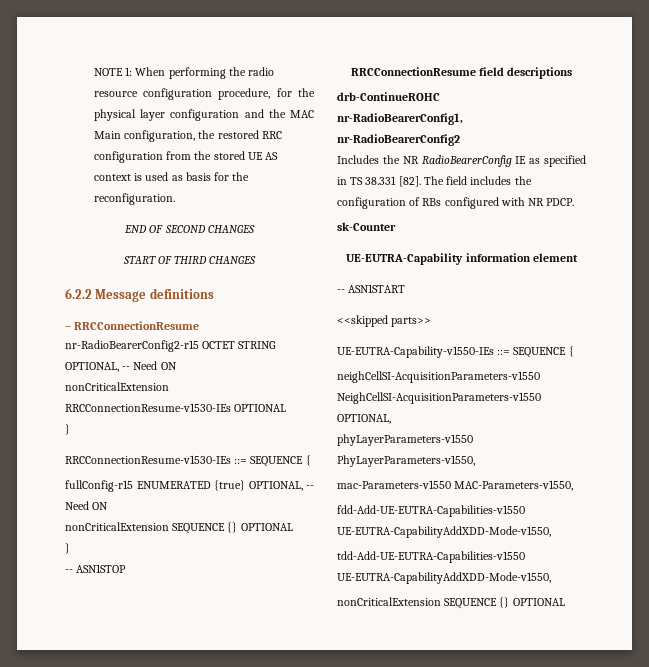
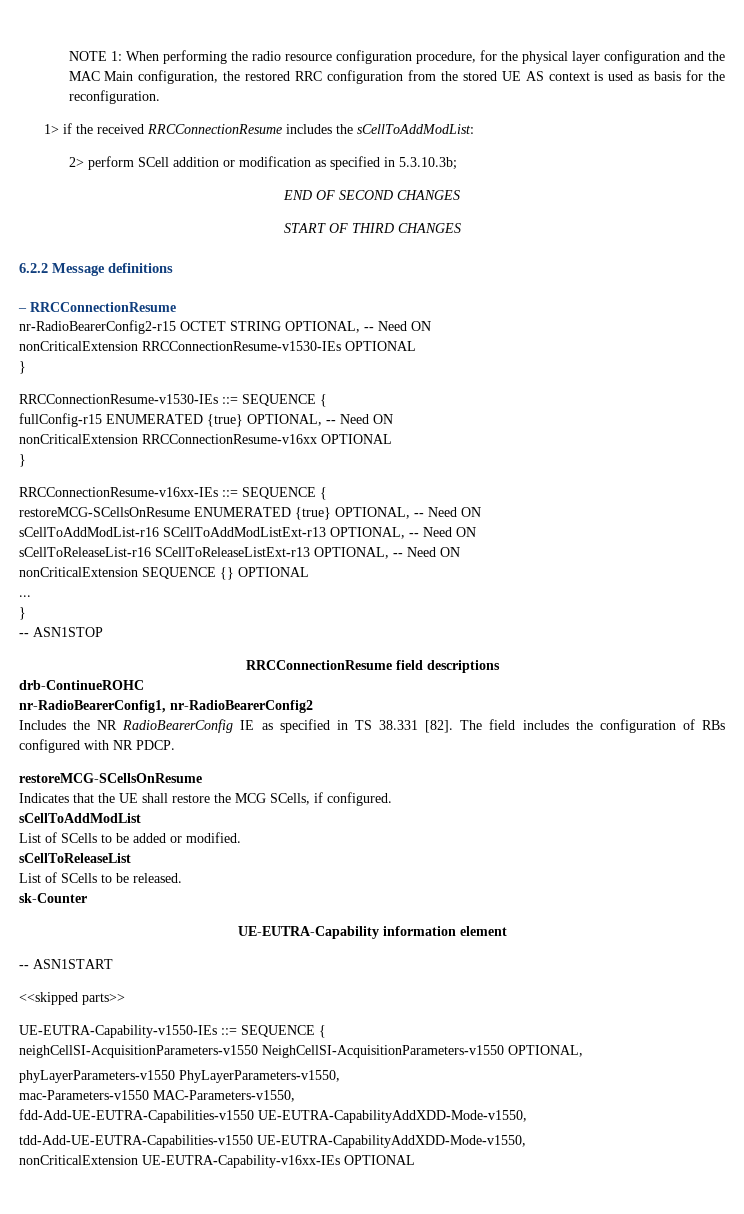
+ 1> if the received RRCConnectionResume includes the sCellToAddModList:
+ 2> perform SCell addition or modification as specified in 5.3.10.3b;
  fullConfig-r15 ENUMERATED {true} OPTIONAL, -- Need ON
+ nonCriticalExtension RRCConnectionResume-v16xx OPTIONAL
+ }
+ RRCConnectionResume-v16xx-IEs ::= SEQUENCE {
+ restoreMCG-SCellsOnResume ENUMERATED {true} OPTIONAL, -- Need ON
+ sCellToAddModList-r16 SCellToAddModListExt-r13 OPTIONAL, -- Need ON
+ sCellToReleaseList-r16 SCellToReleaseListExt-r13 OPTIONAL, -- Need ON
  nonCriticalExtension SEQUENCE {} OPTIONAL
+ ...
  The field includes the configuration of RBs configured with NR PDCP.
+ restoreMCG-SCellsOnResume
+ Indicates that the UE shall restore the MCG SCells, if configured.
+ sCellToAddModList
+ List of SCells to be added or modified.
+ sCellToReleaseList
+ List of SCells to be released.
  tdd-Add-UE-EUTRA-Capabilities-v1550 UE-EUTRA-CapabilityAddXDD-Mode-v1550,
- nonCriticalExtension SEQUENCE {} OPTIONAL
+ nonCriticalExtension UE-EUTRA-Capability-v16xx-IEs OPTIONAL

